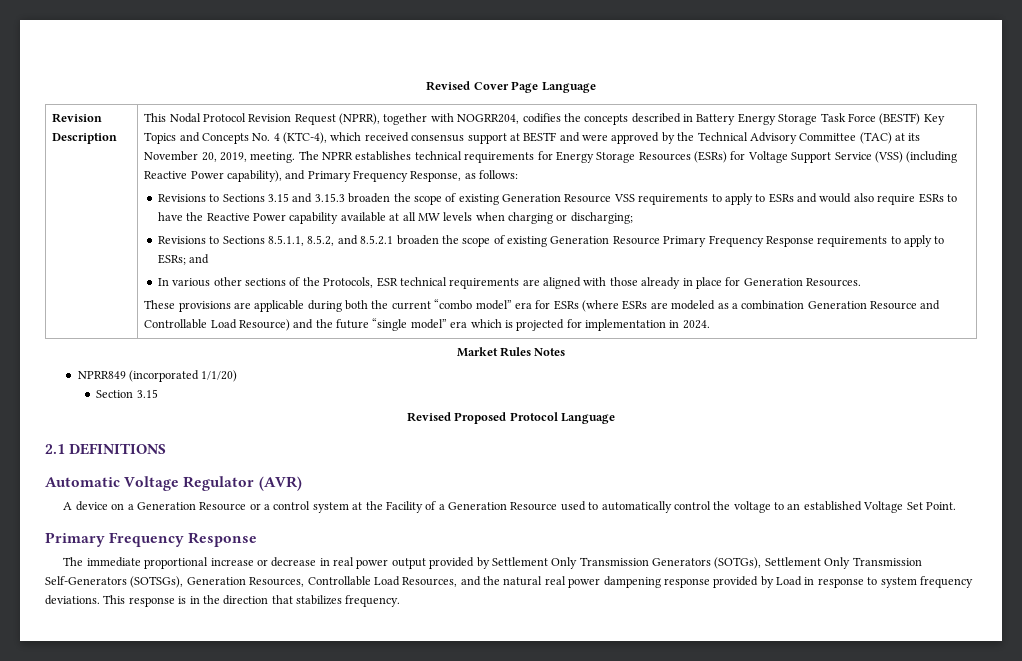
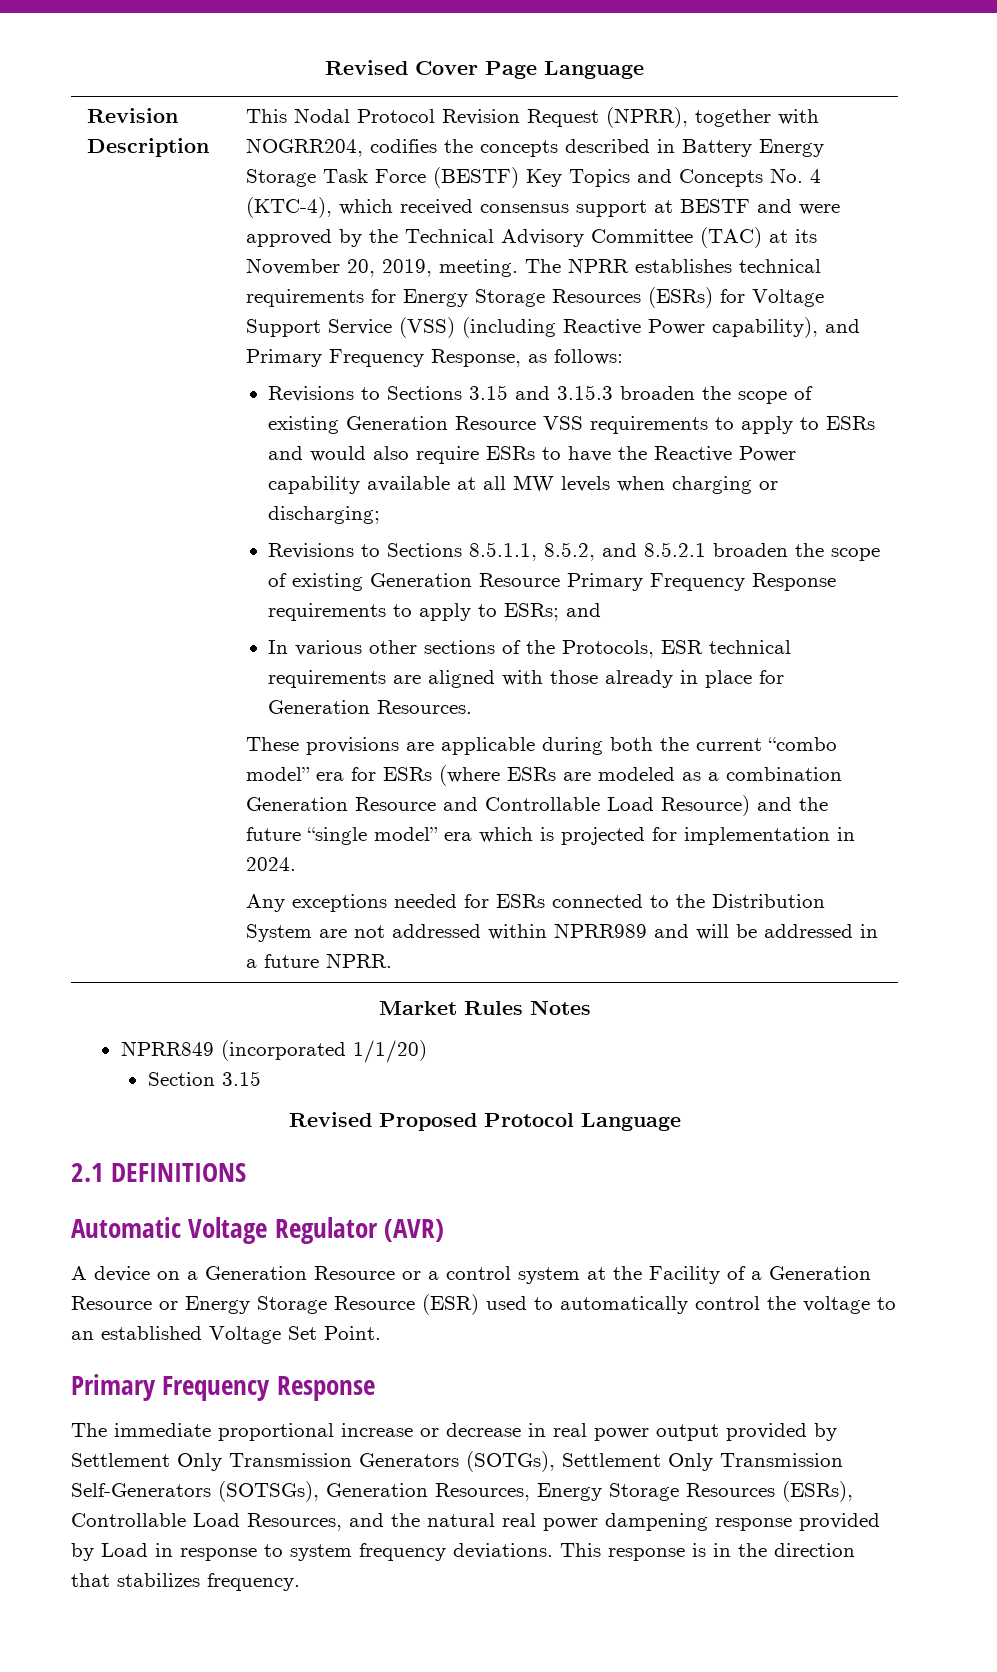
+ Any exceptions needed for ESRs connected to the Distribution System are not addressed within NPRR989 and will be addressed in a future NPRR.
- A device on a Generation Resource or a control system at the Facility of a Generation Resource used to automatically control the voltage to an established Voltage Set Point.
+ A device on a Generation Resource or a control system at the Facility of a Generation Resource or Energy Storage Resource (ESR) used to automatically control the voltage to an established Voltage Set Point.
- The immediate proportional increase or decrease in real power output provided by Settlement Only Transmission Generators (SOTGs), Settlement Only Transmission Self-Generators (SOTSGs), Generation Resources, Controllable Load Resources, and the natural real power dampening response provided by Load in response to system frequency deviations.
+ The immediate proportional increase or decrease in real power output provided by Settlement Only Transmission Generators (SOTGs), Settlement Only Transmission Self-Generators (SOTSGs), Generation Resources, Energy Storage Resources (ESRs), Controllable Load Resources, and the natural real power dampening response provided by Load in response to system frequency deviations.

